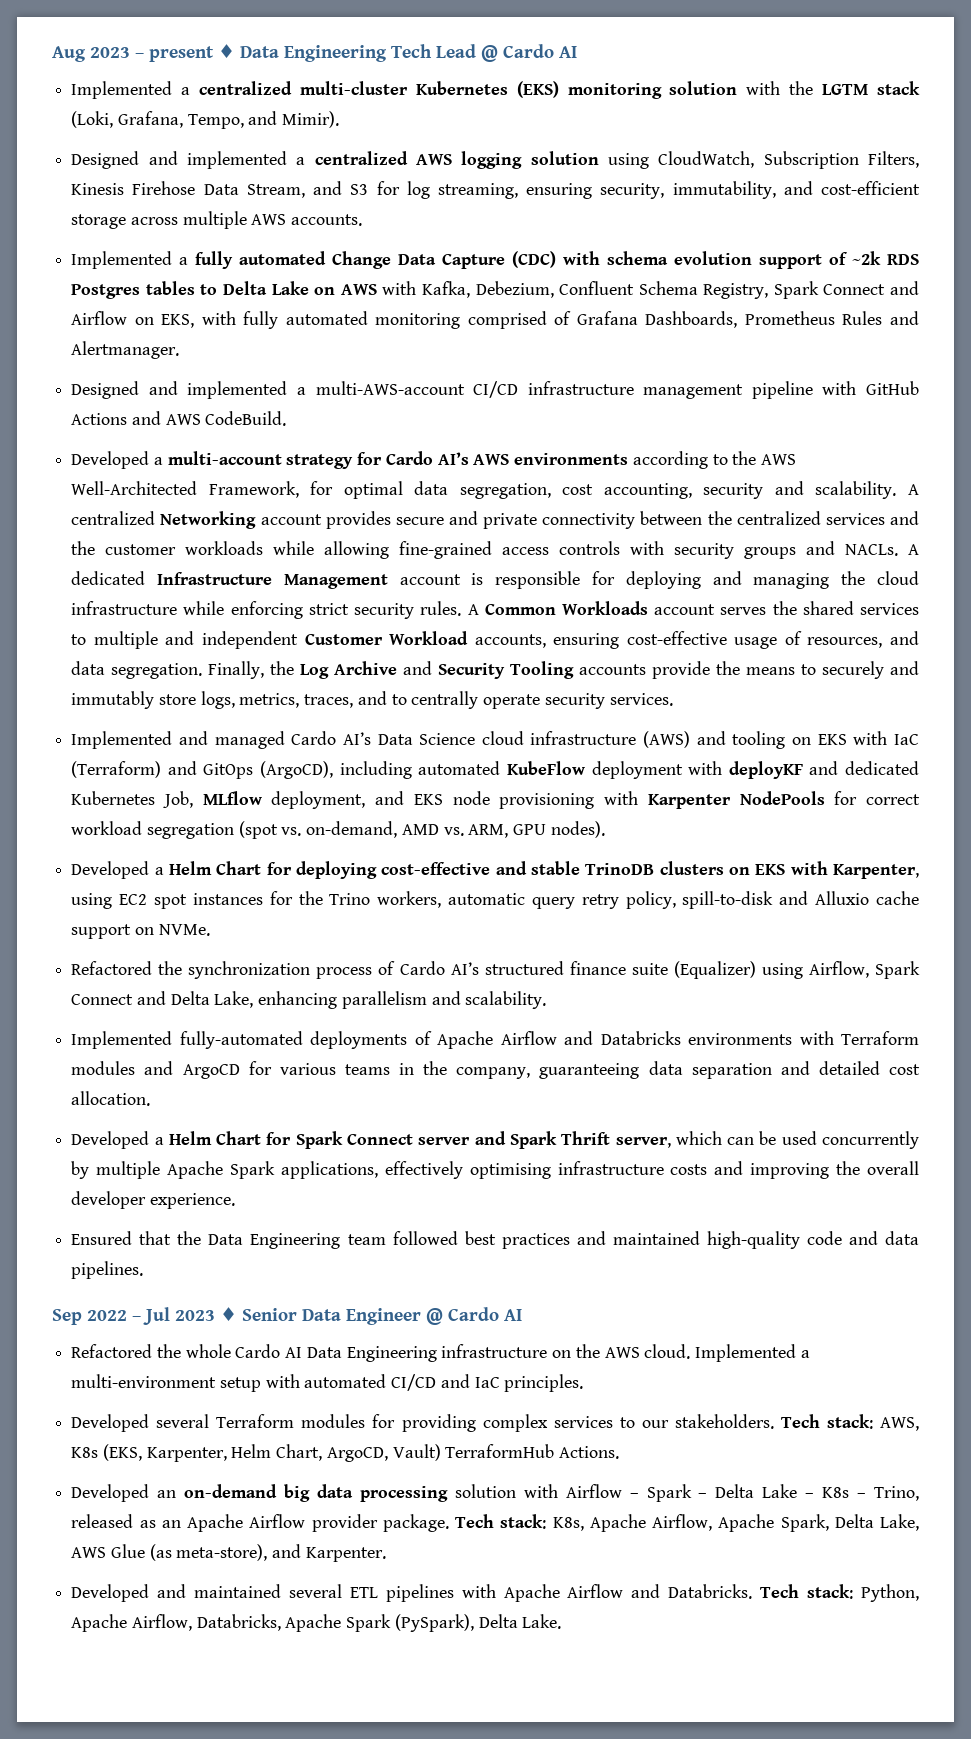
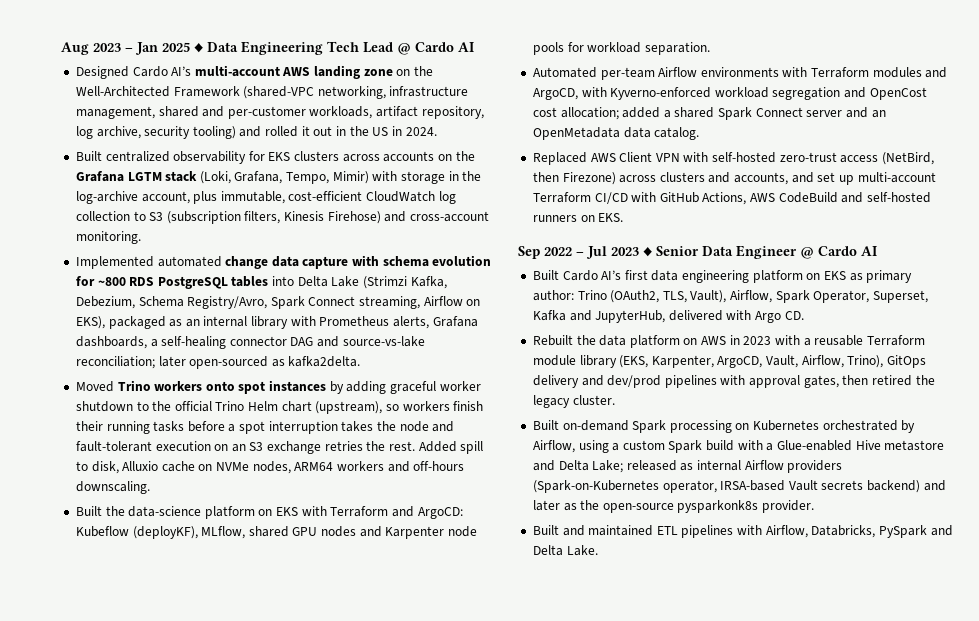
- Aug 2023 – present ♦ Data Engineering Tech Lead @ Cardo AI
+ Aug 2023 – Jan 2025 ♦ Data Engineering Tech Lead @ Cardo AI
- Implemented a centralized multi-cluster Kubernetes (EKS) monitoring solution with the LGTM stack (Loki, Grafana, Tempo, and Mimir).
- Designed and implemented a centralized AWS logging solution using CloudWatch, Subscription Filters, Kinesis Firehose Data Stream, and S3 for log streaming, ensuring security, immutability, and cost-efficient storage across multiple AWS accounts.
- Implemented a fully automated Change Data Capture (CDC) with schema evolution support of ~2k RDS Postgres tables to Delta Lake on AWS with Kafka, Debezium, Confluent Schema Registry, Spark Connect and Airflow on EKS, with fully automated monitoring comprised of Grafana Dashboards, Prometheus Rules and Alertmanager.
- Designed and implemented a multi-AWS-account CI/CD infrastructure management pipeline with GitHub Actions and AWS CodeBuild.
- Developed a multi-account strategy for Cardo AI’s AWS environments according to the AWS Well-Architected Framework, for optimal data segregation, cost accounting, security and scalability. A centralized Networking account provides secure and private connectivity between the centralized services and the customer workloads while allowing fine-grained access controls with security groups and NACLs. A dedicated Infrastructure Management account is responsible for deploying and managing the cloud infrastructure while enforcing strict security rules. A Common Workloads account serves the shared services to multiple and independent Customer Workload accounts, ensuring cost-effective usage of resources, and data segregation. Finally, the Log Archive and Security Tooling accounts provide the means to securely and immutably store logs, metrics, traces, and to centrally operate security services.
- Implemented and managed Cardo AI’s Data Science cloud infrastructure (AWS) and tooling on EKS with IaC (Terraform) and GitOps (ArgoCD), including automated KubeFlow deployment with deployKF and dedicated Kubernetes Job, MLflow deployment, and EKS node provisioning with Karpenter NodePools for correct workload segregation (spot vs. on-demand, AMD vs. ARM, GPU nodes).
- Developed a Helm Chart for deploying cost-effective and stable TrinoDB clusters on EKS with Karpenter, using EC2 spot instances for the Trino workers, automatic query retry policy, spill-to-disk and Alluxio cache support on NVMe.
- Refactored the synchronization process of Cardo AI’s structured finance suite (Equalizer) using Airflow, Spark Connect and Delta Lake, enhancing parallelism and scalability.
- Implemented fully-automated deployments of Apache Airflow and Databricks environments with Terraform modules and ArgoCD for various teams in the company, guaranteeing data separation and detailed cost allocation.
- Developed a Helm Chart for Spark Connect server and Spark Thrift server, which can be used concurrently by multiple Apache Spark applications, effectively optimising infrastructure costs and improving the overall developer experience.
- Ensured that the Data Engineering team followed best practices and maintained high-quality code and data pipelines.
+ Designed Cardo AI’s multi-account AWS landing zone on the Well-Architected Framework (shared-VPC networking, infrastructure management, shared and per-customer workloads, artifact repository, log archive, security tooling) and rolled it out in the US in 2024.
+ Built centralized observability for EKS clusters across accounts on the Grafana LGTM stack (Loki, Grafana, Tempo, Mimir) with storage in the log-archive account, plus immutable, cost-efficient CloudWatch log collection to S3 (subscription filters, Kinesis Firehose) and cross-account monitoring.
+ Implemented automated change data capture with schema evolution for ~800 RDS PostgreSQL tables into Delta Lake (Strimzi Kafka, Debezium, Schema Registry/Avro, Spark Connect streaming, Airflow on EKS), packaged as an internal library with Prometheus alerts, Grafana dashboards, a self-healing connector DAG and source-vs-lake reconciliation; later open-sourced as kafka2delta.
+ Moved Trino workers onto spot instances by adding graceful worker shutdown to the official Trino Helm chart (upstream), so workers finish their running tasks before a spot interruption takes the node and fault-tolerant execution on an S3 exchange retries the rest. Added spill to disk, Alluxio cache on NVMe nodes, ARM64 workers and off-hours downscaling.
+ Built the data-science platform on EKS with Terraform and ArgoCD: Kubeflow (deployKF), MLflow, shared GPU nodes and Karpenter node pools for workload separation.
+ Automated per-team Airflow environments with Terraform modules and ArgoCD, with Kyverno-enforced workload segregation and OpenCost cost allocation; added a shared Spark Connect server and an OpenMetadata data catalog.
+ Replaced AWS Client VPN with self-hosted zero-trust access (NetBird, then Firezone) across clusters and accounts, and set up multi-account Terraform CI/CD with GitHub Actions, AWS CodeBuild and self-hosted runners on EKS.
- Refactored the whole Cardo AI Data Engineering infrastructure on the AWS cloud. Implemented a multi-environment setup with automated CI/CD and IaC principles.
- Developed several Terraform modules for providing complex services to our stakeholders. Tech stack: AWS, K8s (EKS, Karpenter, Helm Chart, ArgoCD, Vault) TerraformHub Actions.
- Developed an on-demand big data processing solution with Airflow – Spark – Delta Lake – K8s – Trino, released as an Apache Airflow provider package. Tech stack: K8s, Apache Airflow, Apache Spark, Delta Lake, AWS Glue (as meta-store), and Karpenter.
- Developed and maintained several ETL pipelines with Apache Airflow and Databricks. Tech stack: Python, Apache Airflow, Databricks, Apache Spark (PySpark), Delta Lake.
+ Built Cardo AI’s first data engineering platform on EKS as primary author: Trino (OAuth2, TLS, Vault), Airflow, Spark Operator, Superset, Kafka and JupyterHub, delivered with Argo CD.
+ Rebuilt the data platform on AWS in 2023 with a reusable Terraform module library (EKS, Karpenter, ArgoCD, Vault, Airflow, Trino), GitOps delivery and dev/prod pipelines with approval gates, then retired the legacy cluster.
+ Built on-demand Spark processing on Kubernetes orchestrated by Airflow, using a custom Spark build with a Glue-enabled Hive metastore and Delta Lake; released as internal Airflow providers (Spark-on-Kubernetes operator, IRSA-based Vault secrets backend) and later as the open-source pysparkonk8s provider.
+ Built and maintained ETL pipelines with Airflow, Databricks, PySpark and Delta Lake.

